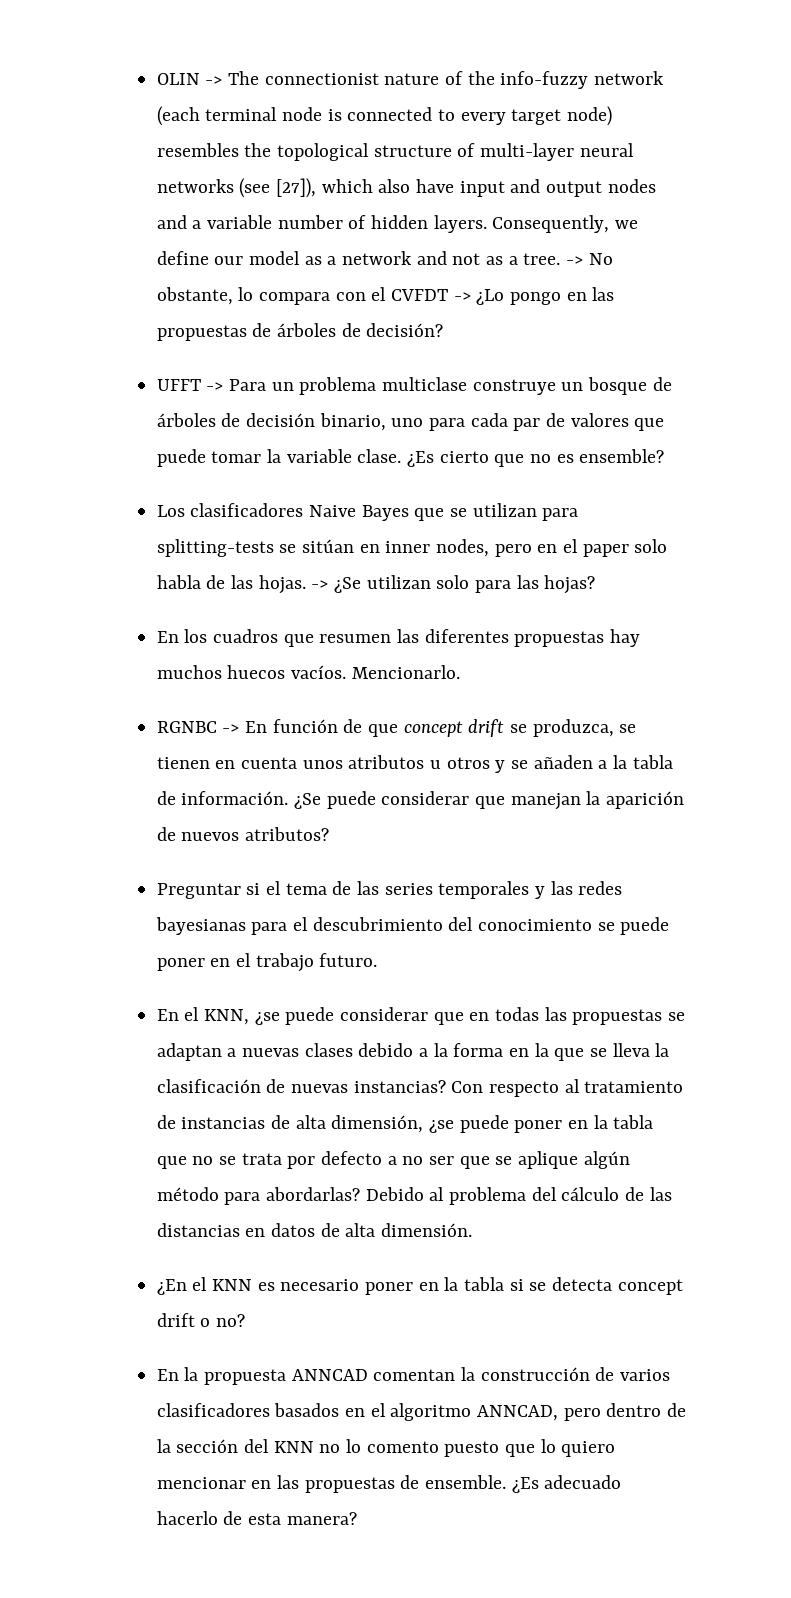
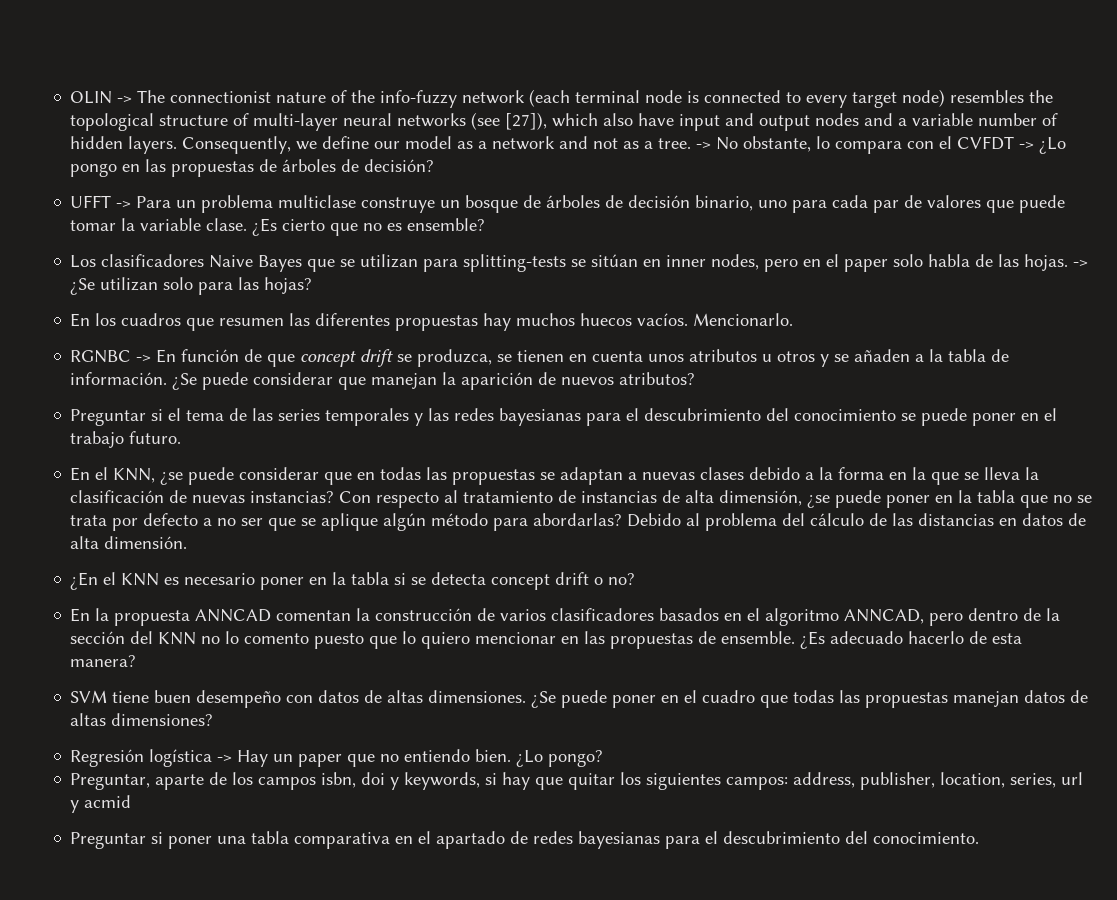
+ SVM tiene buen desempeño con datos de altas dimensiones. ¿Se puede poner en el cuadro que todas las propuestas manejan datos de altas dimensiones?
+ Regresión logística -> Hay un paper que no entiendo bien. ¿Lo pongo?
+ Preguntar, aparte de los campos isbn, doi y keywords, si hay que quitar los siguientes campos: address, publisher, location, series, url y acmid
+ Preguntar si poner una tabla comparativa en el apartado de redes bayesianas para el descubrimiento del conocimiento.

